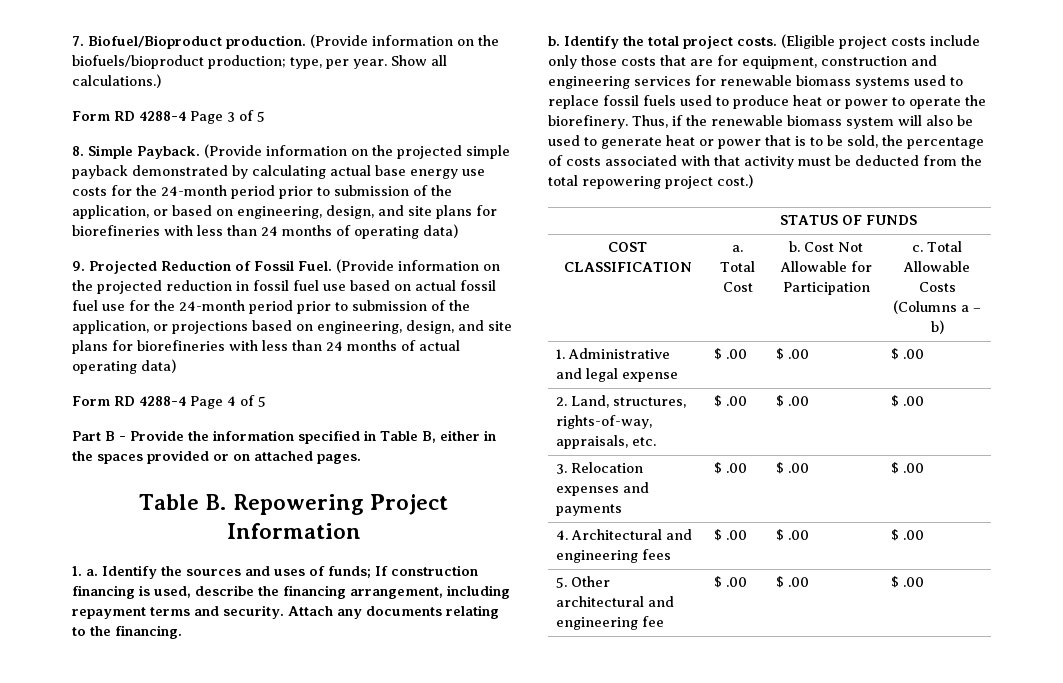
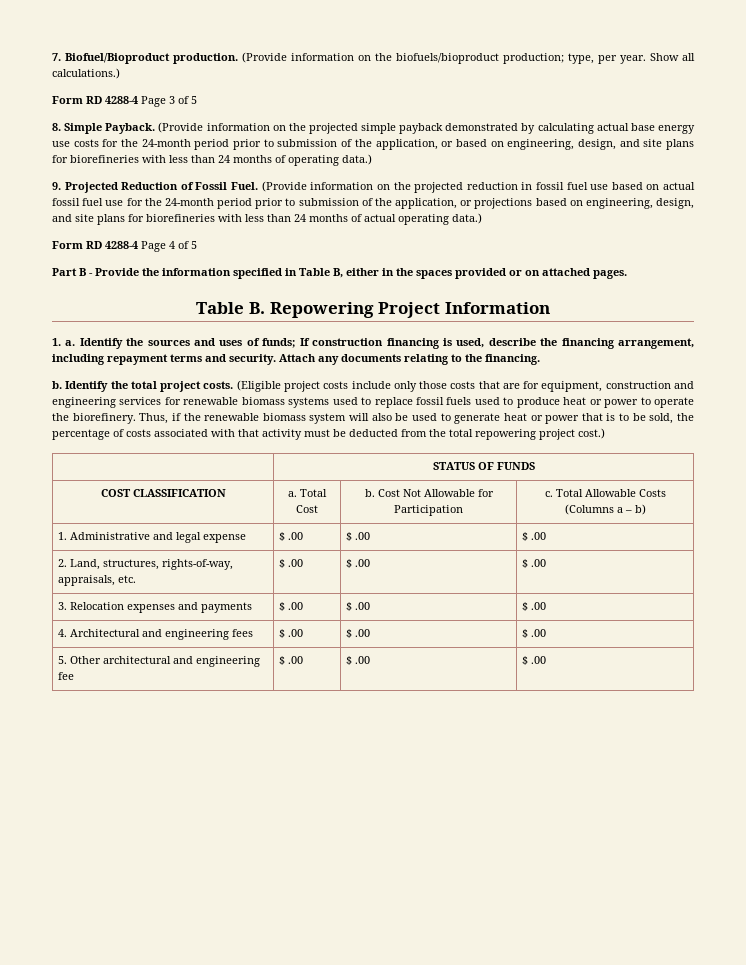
- (Provide information on the projected simple payback demonstrated by calculating actual base energy use costs for the 24-month period prior to submission of the application, or based on engineering, design, and site plans for biorefineries with less than 24 months of operating data)
+ (Provide information on the projected simple payback demonstrated by calculating actual base energy use costs for the 24-month period prior to submission of the application, or based on engineering, design, and site plans for biorefineries with less than 24 months of operating data.)
- (Provide information on the projected reduction in fossil fuel use based on actual fossil fuel use for the 24-month period prior to submission of the application, or projections based on engineering, design, and site plans for biorefineries with less than 24 months of actual operating data)
+ (Provide information on the projected reduction in fossil fuel use based on actual fossil fuel use for the 24-month period prior to submission of the application, or projections based on engineering, design, and site plans for biorefineries with less than 24 months of actual operating data.)

